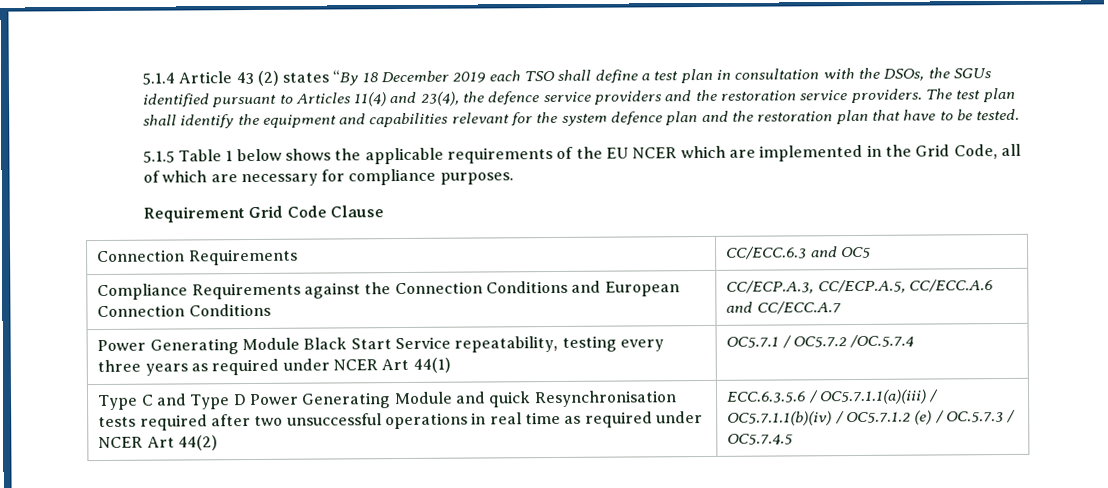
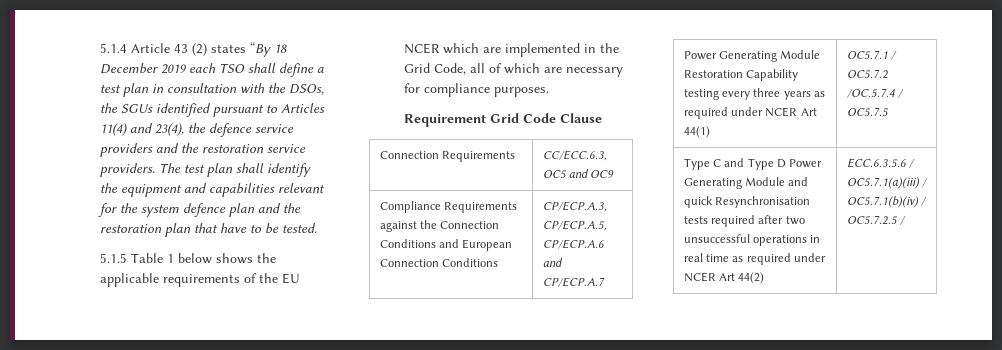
- Connection Requirements | CC/ECC.6.3 and OC5
+ Connection Requirements | CC/ECC.6.3, OC5 and OC9
- Compliance Requirements against the Connection Conditions and European Connection Conditions | CC/ECP.A.3, CC/ECP.A.5, CC/ECC.A.6 and CC/ECC.A.7
- Power Generating Module Black Start Service repeatability, testing every three years as required under NCER Art 44(1) | OC5.7.1 / OC5.7.2 /OC.5.7.4
+ Compliance Requirements against the Connection Conditions and European Connection Conditions | CP/ECP.A.3, CP/ECP.A.5, CP/ECP.A.6 and CP/ECP.A.7
+ Power Generating Module Restoration Capability testing every three years as required under NCER Art 44(1) | OC5.7.1 / OC5.7.2 /OC.5.7.4 / OC5.7.5
- Type C and Type D Power Generating Module and quick Resynchronisation tests required after two unsuccessful operations in real time as required under NCER Art 44(2) | ECC.6.3.5.6 / OC5.7.1.1(a)(iii) / OC5.7.1.1(b)(iv) / OC5.7.1.2 (e) / OC.5.7.3 / OC5.7.4.5
+ Type C and Type D Power Generating Module and quick Resynchronisation tests required after two unsuccessful operations in real time as required under NCER Art 44(2) | ECC.6.3.5.6 / OC5.7.1(a)(iii) / OC5.7.1(b)(iv) / OC5.7.2.5 /

